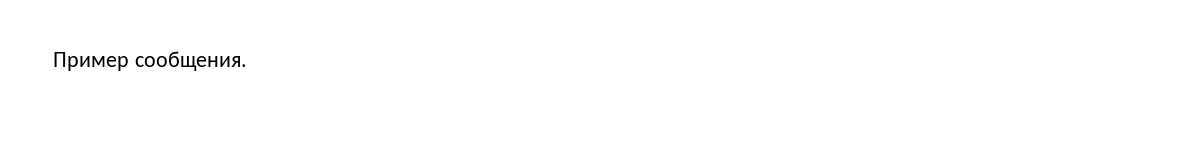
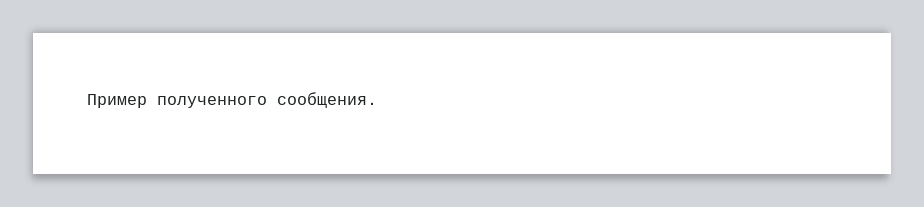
- Пример сообщения.
+ Пример полученного сообщения.

